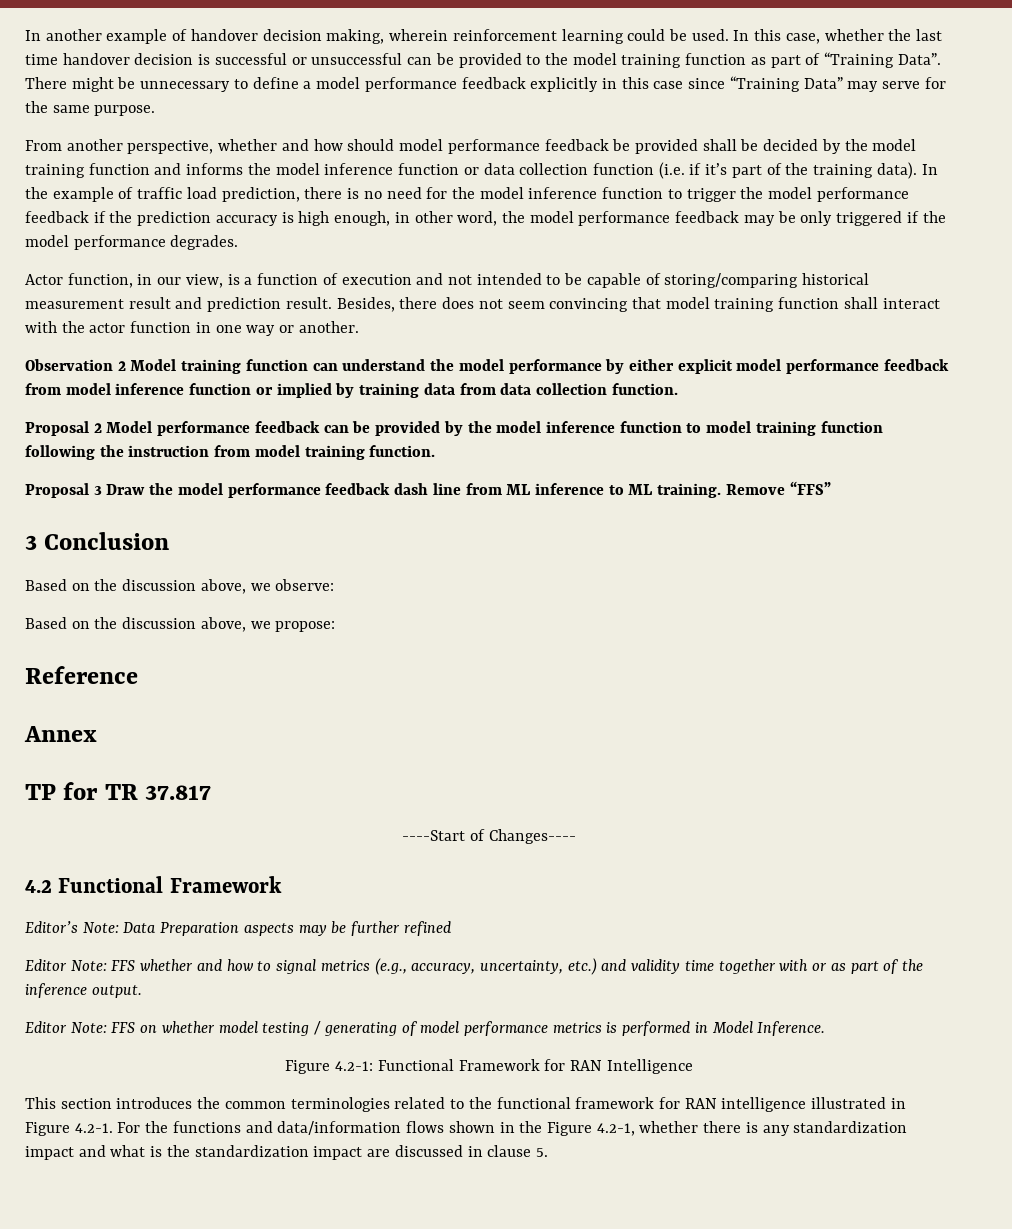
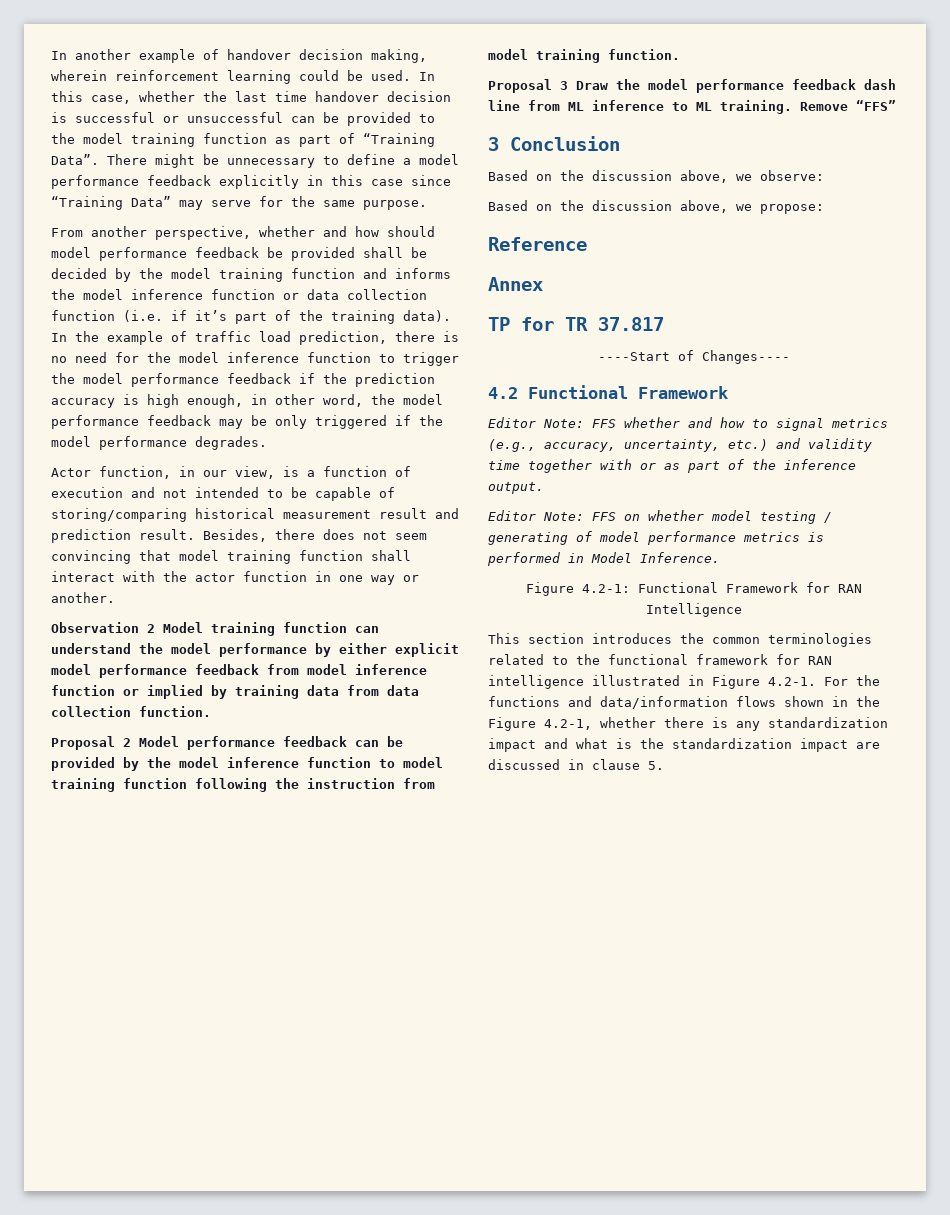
- Editor’s Note: Data Preparation aspects may be further refined

